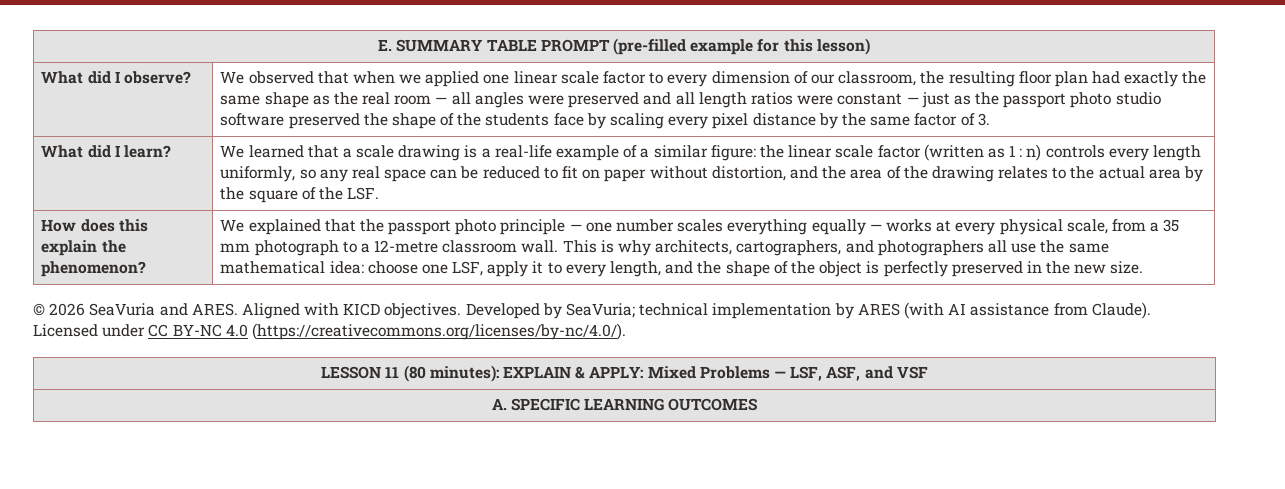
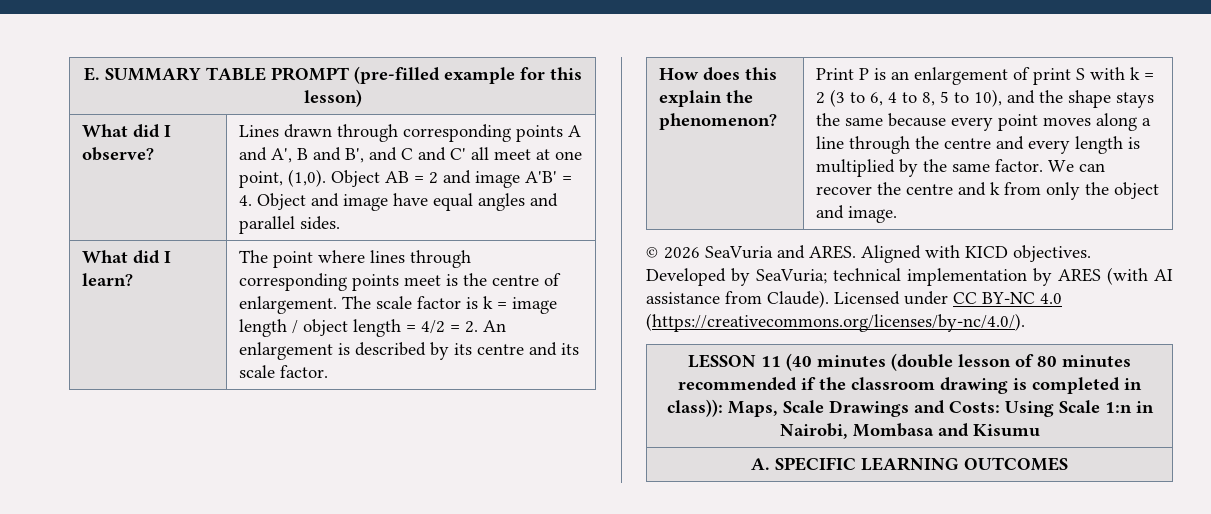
- We observed that when we applied one linear scale factor to every dimension of our classroom, the resulting floor plan had exactly the same shape as the real room — all angles were preserved and all length ratios were constant — just as the passport photo studio software preserved the shape of the students face by scaling every pixel distance by the same factor of 3.
- What did I learn? | We learned that a scale drawing is a real-life example of a similar figure: the linear scale factor (written as 1 : n) controls every length uniformly, so any real space can be reduced to fit on paper without distortion, and the area of the drawing relates to the actual area by the square of the LSF.
+ Lines drawn through corresponding points A and A', B and B', and C and C' all meet at one point, (1,0). Object AB = 2 and image A'B' = 4. Object and image have equal angles and parallel sides.
+ What did I learn? | The point where lines through corresponding points meet is the centre of enlargement. The scale factor is k = image length / object length = 4/2 = 2. An enlargement is described by its centre and its scale factor.
- We explained that the passport photo principle — one number scales everything equally — works at every physical scale, from a 35 mm photograph to a 12-metre classroom wall. This is why architects, cartographers, and photographers all use the same mathematical idea: choose one LSF, apply it to every length, and the shape of the object is perfectly preserved in the new size.
+ Print P is an enlargement of print S with k = 2 (3 to 6, 4 to 8, 5 to 10), and the shape stays the same because every point moves along a line through the centre and every length is multiplied by the same factor. We can recover the centre and k from only the object and image.
- LESSON 11 (80 minutes): EXPLAIN & APPLY: Mixed Problems — LSF, ASF, and VSF
+ LESSON 11 (40 minutes (double lesson of 80 minutes recommended if the classroom drawing is completed in class)): Maps, Scale Drawings and Costs: Using Scale 1:n in Nairobi, Mombasa and Kisumu

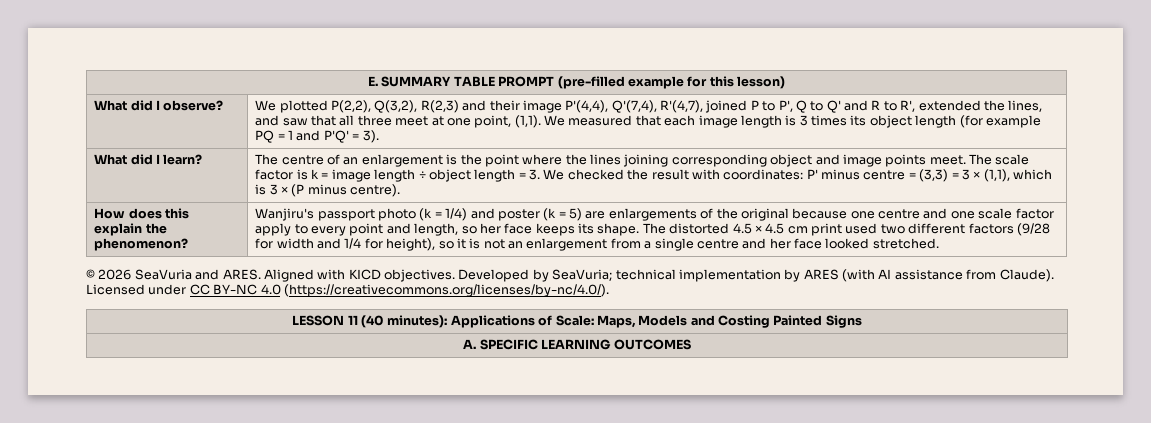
- Lines drawn through corresponding points A and A', B and B', and C and C' all meet at one point, (1,0). Object AB = 2 and image A'B' = 4. Object and image have equal angles and parallel sides.
+ We plotted P(2,2), Q(3,2), R(2,3) and their image P'(4,4), Q'(7,4), R'(4,7), joined P to P', Q to Q' and R to R', extended the lines, and saw that all three meet at one point, (1,1). We measured that each image length is 3 times its object length (for example PQ = 1 and P'Q' = 3).
- The point where lines through corresponding points meet is the centre of enlargement.
+ The centre of an enlargement is the point where the lines joining corresponding object and image points meet.
- The scale factor is k = image length / object length = 4/2 = 2. An enlargement is described by its centre and its scale factor.
+ The scale factor is k = image length ÷ object length = 3. We checked the result with coordinates: P' minus centre = (3,3) = 3 × (1,1), which is 3 × (P minus centre).
- Print P is an enlargement of print S with k = 2 (3 to 6, 4 to 8, 5 to 10), and the shape stays the same because every point moves along a line through the centre and every length is multiplied by the same factor. We can recover the centre and k from only the object and image.
+ Wanjiru's passport photo (k = 1/4) and poster (k = 5) are enlargements of the original because one centre and one scale factor apply to every point and length, so her face keeps its shape. The distorted 4.5 × 4.5 cm print used two different factors (9/28 for width and 1/4 for height), so it is not an enlargement from a single centre and her face looked stretched.
- LESSON 11 (40 minutes (double lesson of 80 minutes recommended if the classroom drawing is completed in class)): Maps, Scale Drawings and Costs: Using Scale 1:n in Nairobi, Mombasa and Kisumu
+ LESSON 11 (40 minutes): Applications of Scale: Maps, Models and Costing Painted Signs

